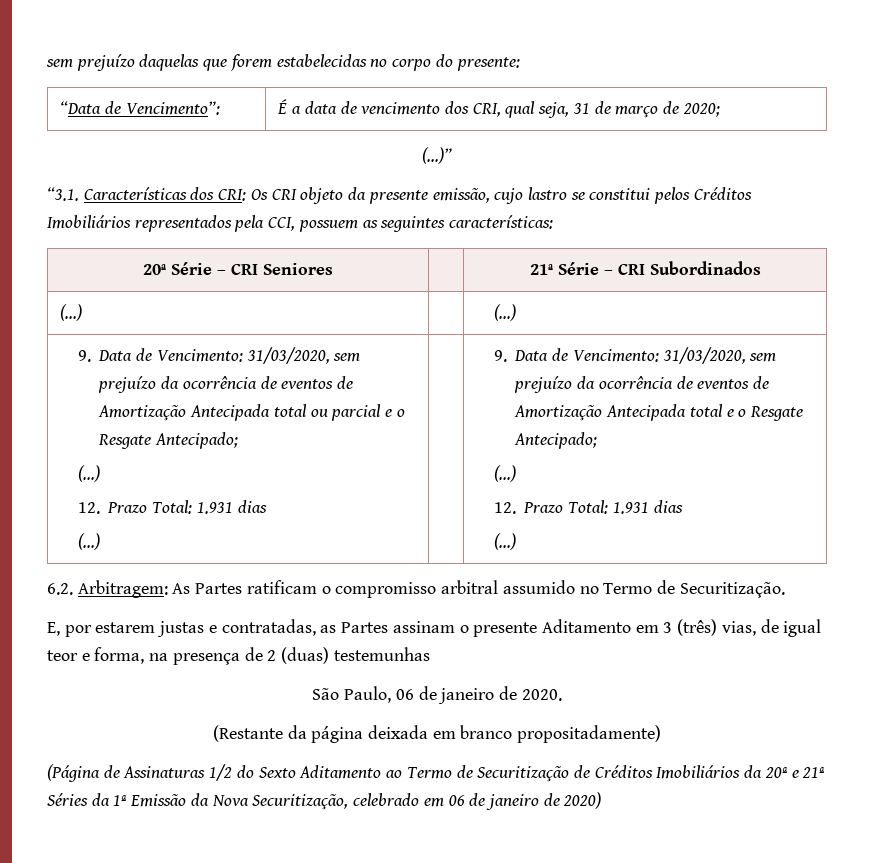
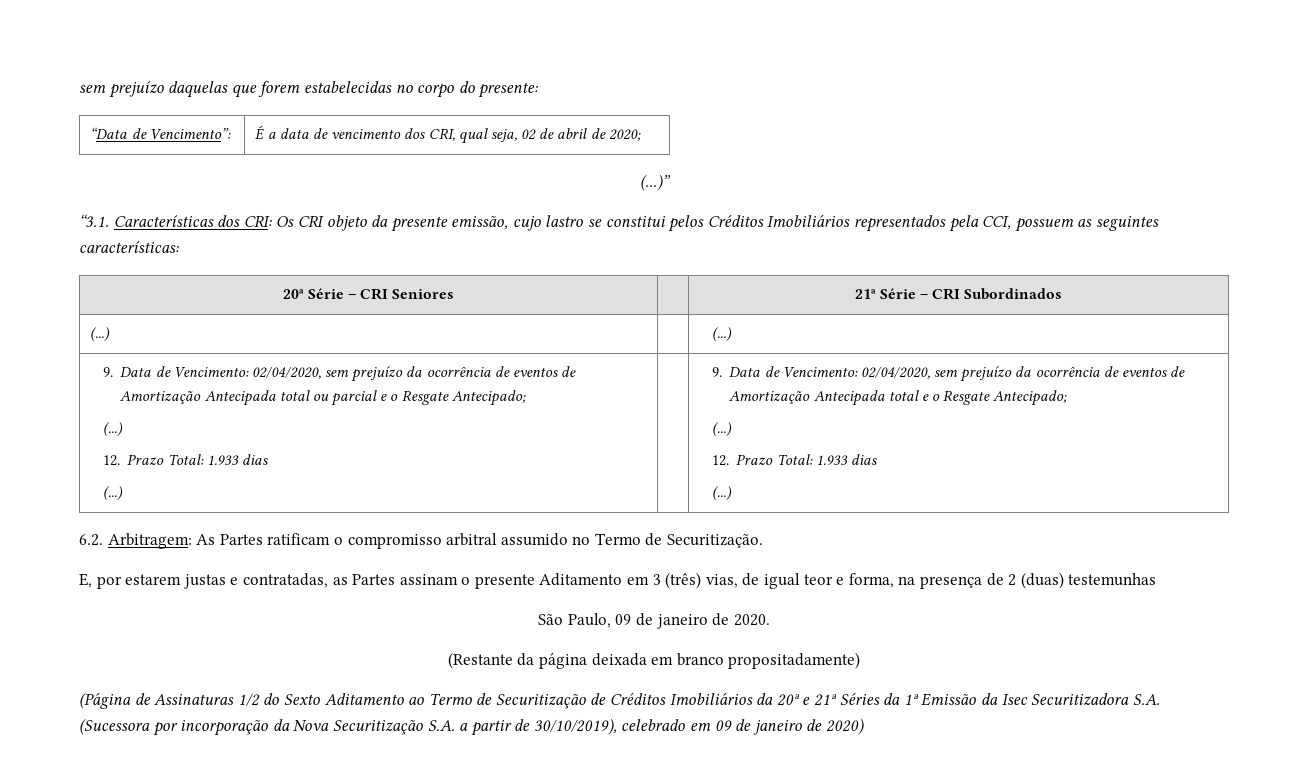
- “Data de Vencimento”: | É a data de vencimento dos CRI, qual seja, 31 de março de 2020;
+ “Data de Vencimento”: | É a data de vencimento dos CRI, qual seja, 02 de abril de 2020;
- 9. Data de Vencimento: 31/03/2020, sem prejuízo da ocorrência de eventos de Amortização Antecipada total ou parcial e o Resgate Antecipado;
+ 9. Data de Vencimento: 02/04/2020, sem prejuízo da ocorrência de eventos de Amortização Antecipada total ou parcial e o Resgate Antecipado;
  (...)
- 12. Prazo Total: 1.931 dias
+ 12. Prazo Total: 1.933 dias
- 9. Data de Vencimento: 31/03/2020, sem prejuízo da ocorrência de eventos de Amortização Antecipada total e o Resgate Antecipado;
+ 9. Data de Vencimento: 02/04/2020, sem prejuízo da ocorrência de eventos de Amortização Antecipada total e o Resgate Antecipado;
  (...)
- 12. Prazo Total: 1.931 dias
+ 12. Prazo Total: 1.933 dias
- São Paulo, 06 de janeiro de 2020.
+ São Paulo, 09 de janeiro de 2020.
- (Página de Assinaturas 1/2 do Sexto Aditamento ao Termo de Securitização de Créditos Imobiliários da 20ª e 21ª Séries da 1ª Emissão da Nova Securitização, celebrado em 06 de janeiro de 2020)
+ (Página de Assinaturas 1/2 do Sexto Aditamento ao Termo de Securitização de Créditos Imobiliários da 20ª e 21ª Séries da 1ª Emissão da Isec Securitizadora S.A. (Sucessora por incorporação da Nova Securitização S.A. a partir de 30/10/2019), celebrado em 09 de janeiro de 2020)

